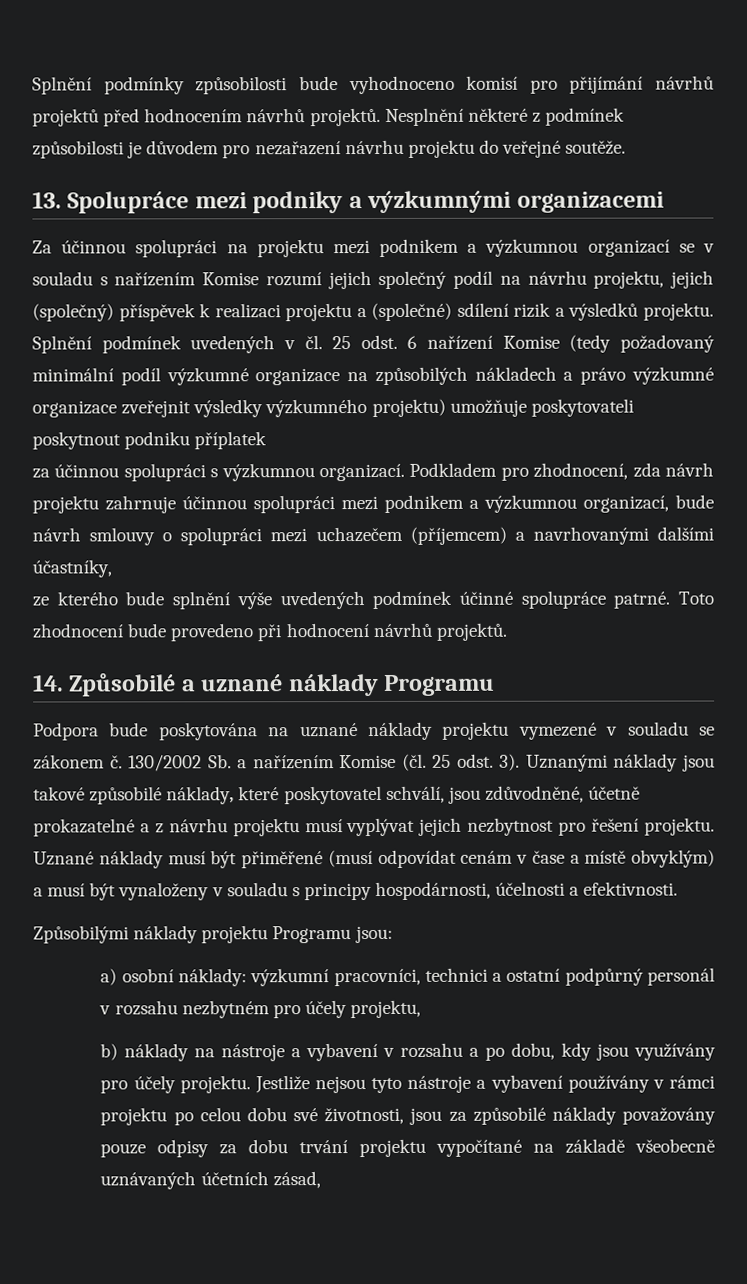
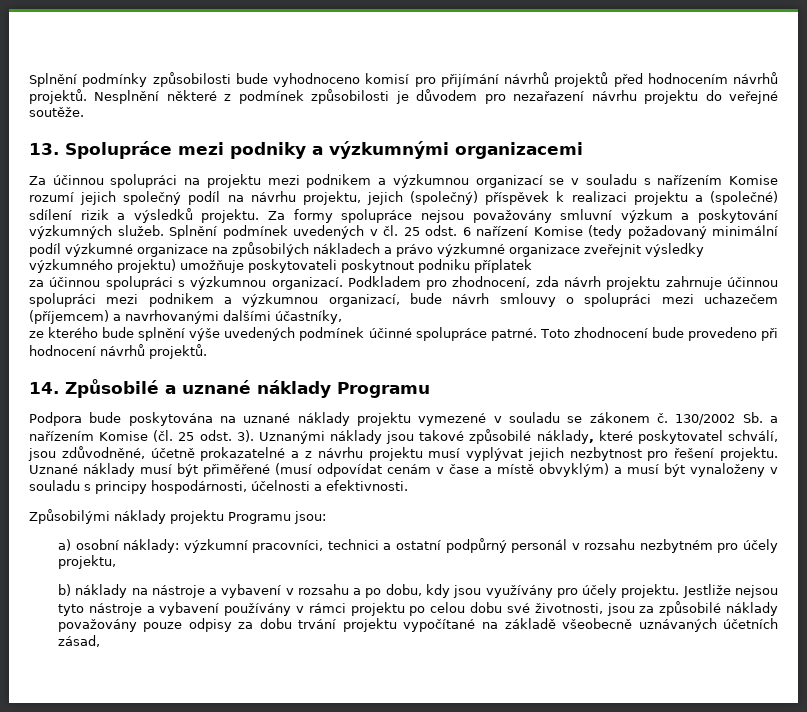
+ Za formy spolupráce nejsou považovány smluvní výzkum a poskytování výzkumných služeb.

